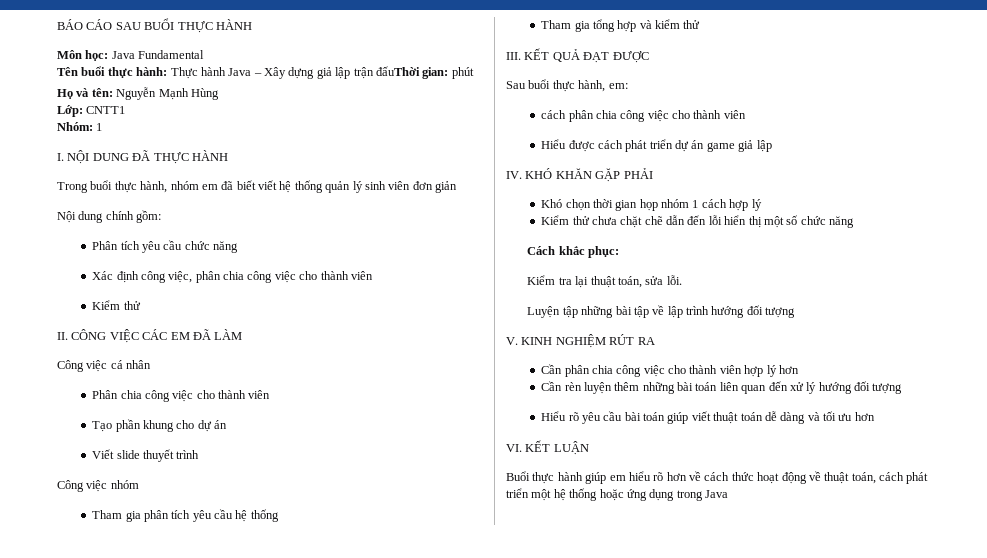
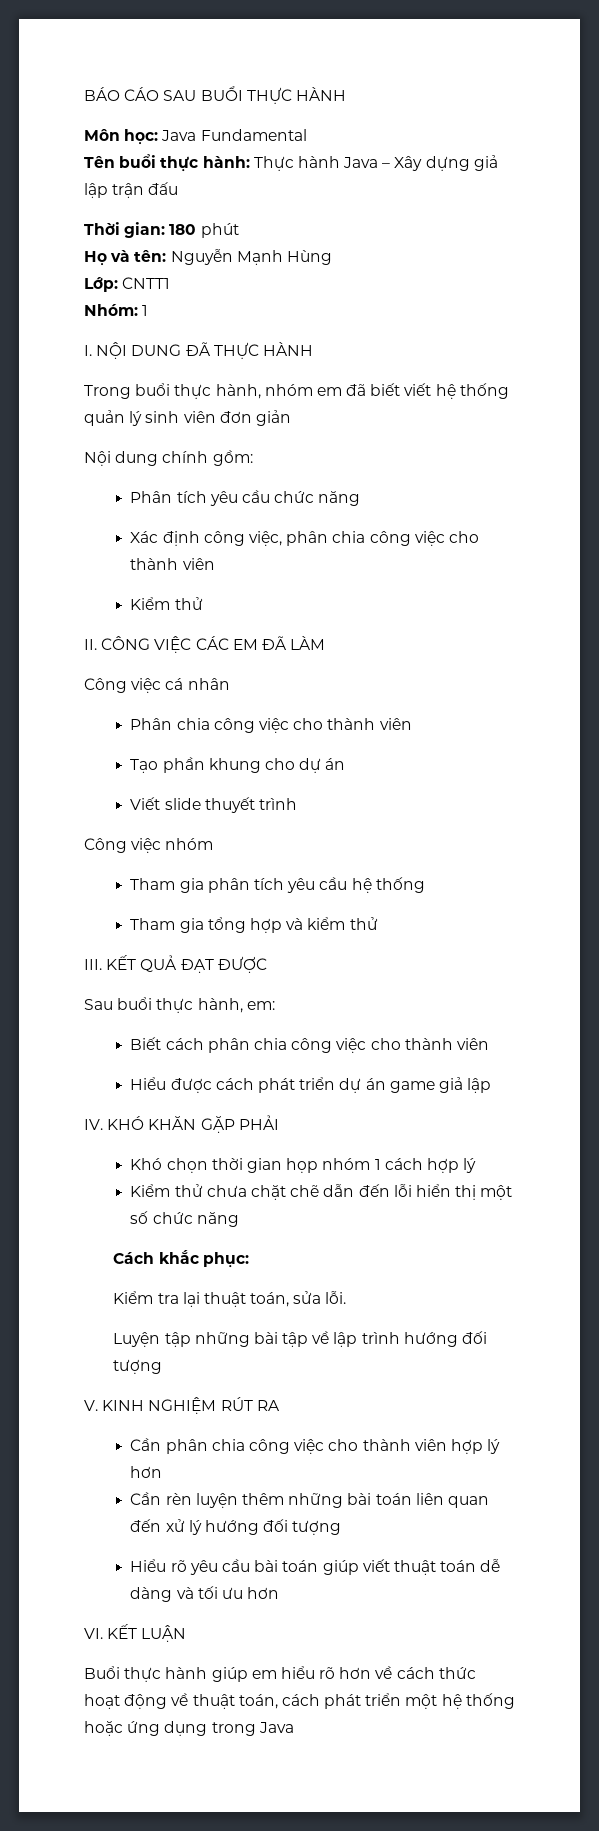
- Tên buổi thực hành: Thực hành Java – Xây dựng giả lập trận đấuThời gian: phút
+ Tên buổi thực hành: Thực hành Java – Xây dựng giả lập trận đấu
+ Thời gian: 180 phút
- cách phân chia công việc cho thành viên
+ Biết cách phân chia công việc cho thành viên

